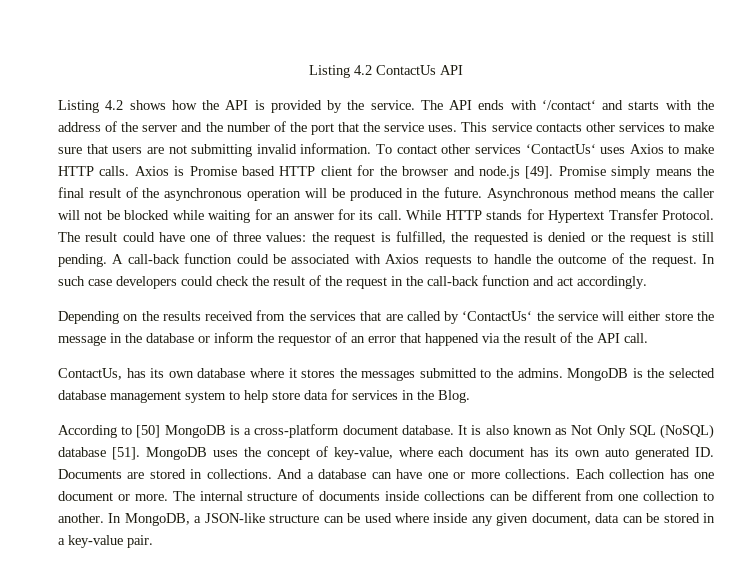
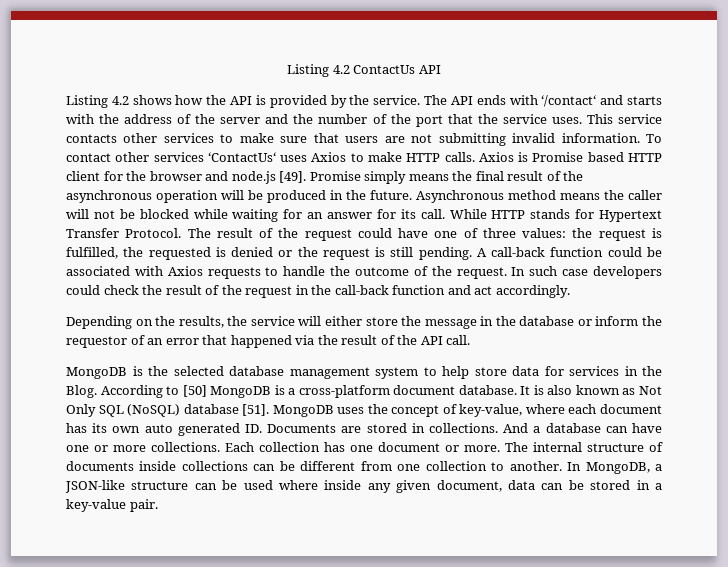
- The result could have one of three values: the request is fulfilled, the requested is denied or the request is still pending.
+ The result of the request could have one of three values: the request is fulfilled, the requested is denied or the request is still pending.
- Depending on the results received from the services that are called by ‘ContactUs‘ the service will either store the message in the database or inform the requestor of an error that happened via the result of the API call.
+ Depending on the results, the service will either store the message in the database or inform the requestor of an error that happened via the result of the API call.
- ContactUs, has its own database where it stores the messages submitted to the admins. MongoDB is the selected database management system to help store data for services in the Blog.
- According to [50] MongoDB is a cross-platform document database.
+ MongoDB is the selected database management system to help store data for services in the Blog. According to [50] MongoDB is a cross-platform document database.

